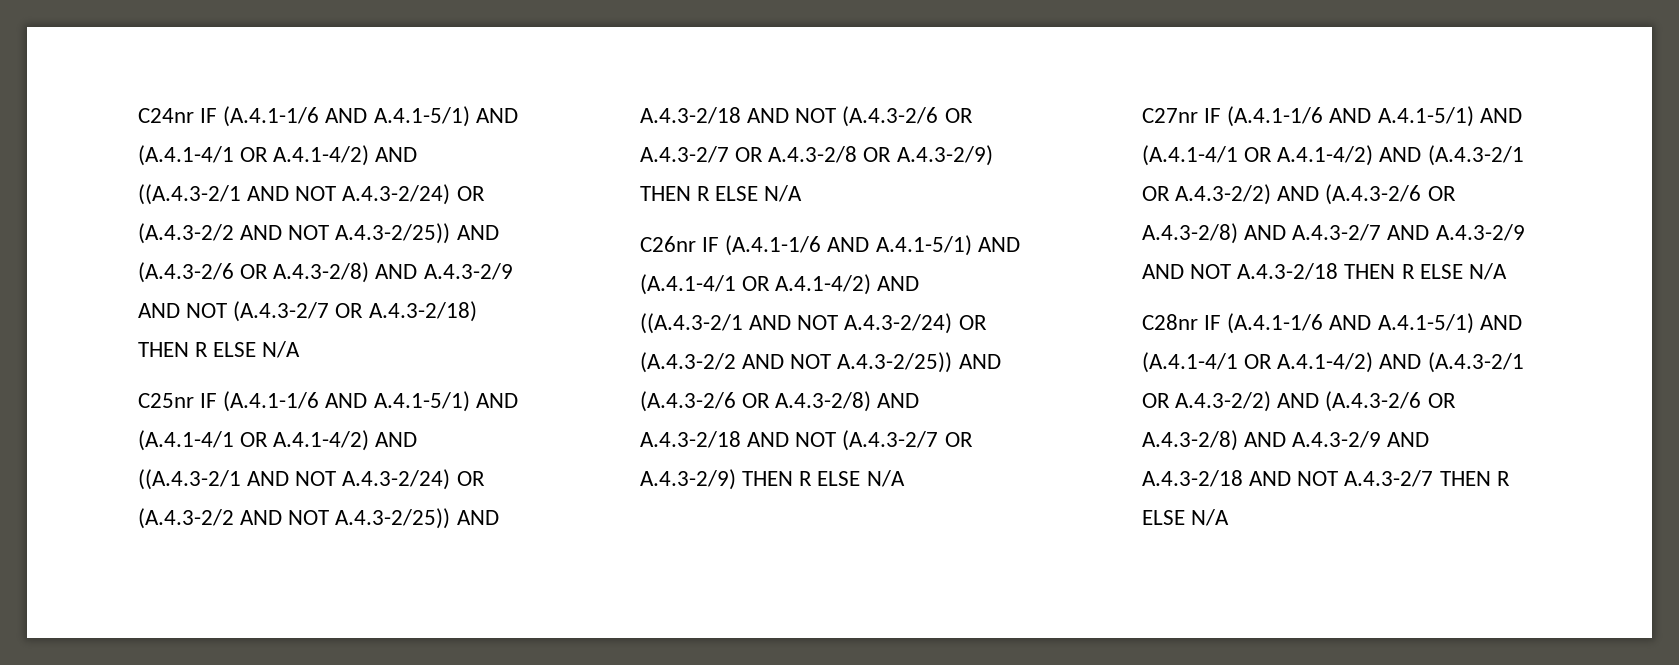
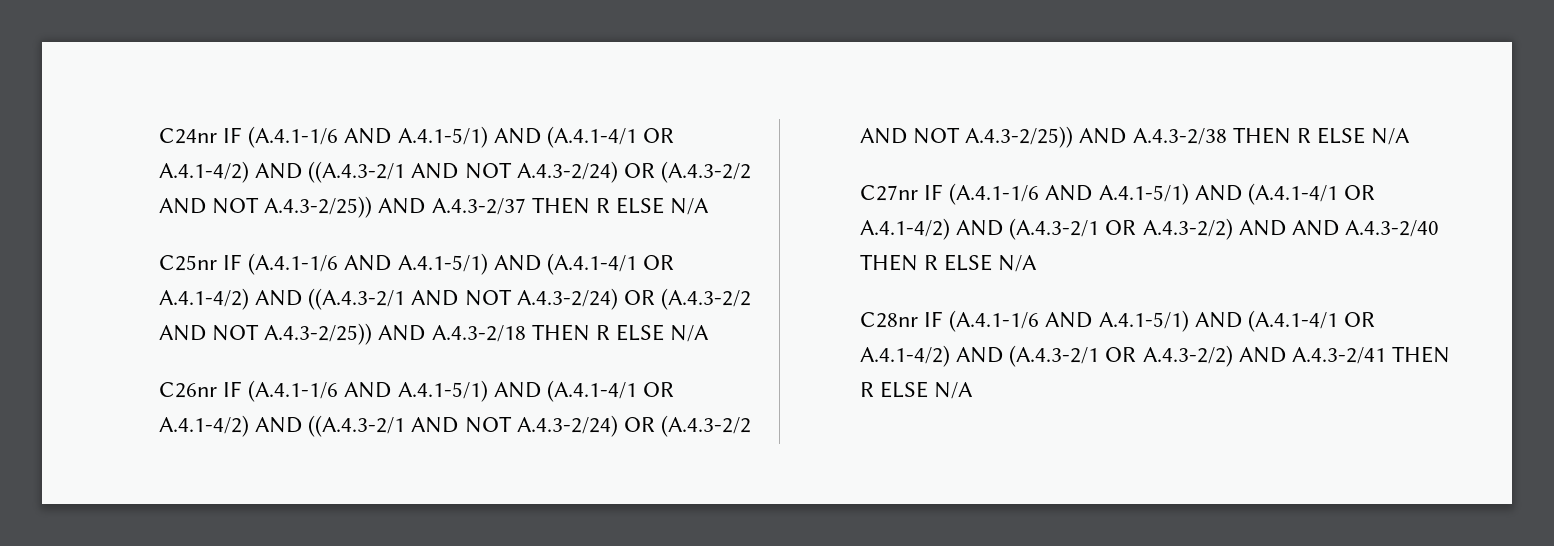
- C24nr IF (A.4.1-1/6 AND A.4.1-5/1) AND (A.4.1-4/1 OR A.4.1-4/2) AND ((A.4.3-2/1 AND NOT A.4.3-2/24) OR (A.4.3-2/2 AND NOT A.4.3-2/25)) AND (A.4.3-2/6 OR A.4.3-2/8) AND A.4.3-2/9 AND NOT (A.4.3-2/7 OR A.4.3-2/18) THEN R ELSE N/A
+ C24nr IF (A.4.1-1/6 AND A.4.1-5/1) AND (A.4.1-4/1 OR A.4.1-4/2) AND ((A.4.3-2/1 AND NOT A.4.3-2/24) OR (A.4.3-2/2 AND NOT A.4.3-2/25)) AND A.4.3-2/37 THEN R ELSE N/A
- C25nr IF (A.4.1-1/6 AND A.4.1-5/1) AND (A.4.1-4/1 OR A.4.1-4/2) AND ((A.4.3-2/1 AND NOT A.4.3-2/24) OR (A.4.3-2/2 AND NOT A.4.3-2/25)) AND A.4.3-2/18 AND NOT (A.4.3-2/6 OR A.4.3-2/7 OR A.4.3-2/8 OR A.4.3-2/9) THEN R ELSE N/A
+ C25nr IF (A.4.1-1/6 AND A.4.1-5/1) AND (A.4.1-4/1 OR A.4.1-4/2) AND ((A.4.3-2/1 AND NOT A.4.3-2/24) OR (A.4.3-2/2 AND NOT A.4.3-2/25)) AND A.4.3-2/18 THEN R ELSE N/A
- C26nr IF (A.4.1-1/6 AND A.4.1-5/1) AND (A.4.1-4/1 OR A.4.1-4/2) AND ((A.4.3-2/1 AND NOT A.4.3-2/24) OR (A.4.3-2/2 AND NOT A.4.3-2/25)) AND (A.4.3-2/6 OR A.4.3-2/8) AND A.4.3-2/18 AND NOT (A.4.3-2/7 OR A.4.3-2/9) THEN R ELSE N/A
+ C26nr IF (A.4.1-1/6 AND A.4.1-5/1) AND (A.4.1-4/1 OR A.4.1-4/2) AND ((A.4.3-2/1 AND NOT A.4.3-2/24) OR (A.4.3-2/2 AND NOT A.4.3-2/25)) AND A.4.3-2/38 THEN R ELSE N/A
- C27nr IF (A.4.1-1/6 AND A.4.1-5/1) AND (A.4.1-4/1 OR A.4.1-4/2) AND (A.4.3-2/1 OR A.4.3-2/2) AND (A.4.3-2/6 OR A.4.3-2/8) AND A.4.3-2/7 AND A.4.3-2/9 AND NOT A.4.3-2/18 THEN R ELSE N/A
+ C27nr IF (A.4.1-1/6 AND A.4.1-5/1) AND (A.4.1-4/1 OR A.4.1-4/2) AND (A.4.3-2/1 OR A.4.3-2/2) AND AND A.4.3-2/40 THEN R ELSE N/A
- C28nr IF (A.4.1-1/6 AND A.4.1-5/1) AND (A.4.1-4/1 OR A.4.1-4/2) AND (A.4.3-2/1 OR A.4.3-2/2) AND (A.4.3-2/6 OR A.4.3-2/8) AND A.4.3-2/9 AND A.4.3-2/18 AND NOT A.4.3-2/7 THEN R ELSE N/A
+ C28nr IF (A.4.1-1/6 AND A.4.1-5/1) AND (A.4.1-4/1 OR A.4.1-4/2) AND (A.4.3-2/1 OR A.4.3-2/2) AND A.4.3-2/41 THEN R ELSE N/A

